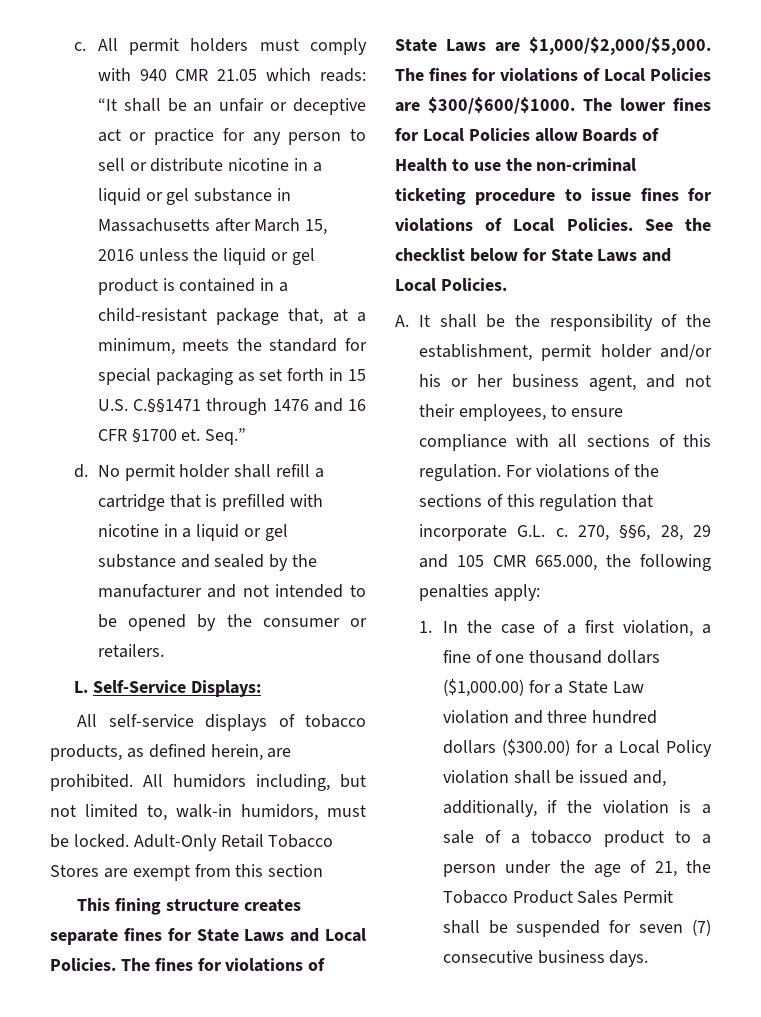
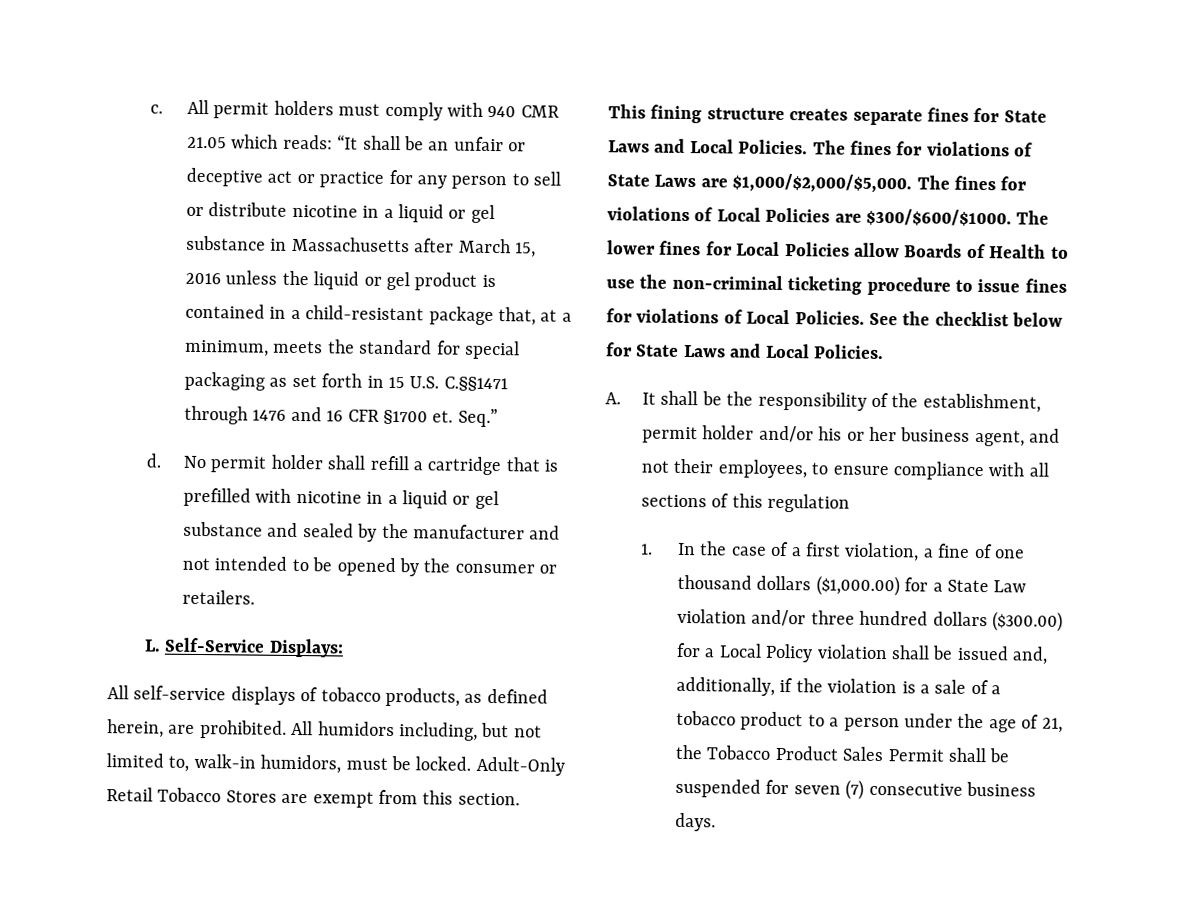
- Adult-Only Retail Tobacco Stores are exempt from this section
+ Adult-Only Retail Tobacco Stores are exempt from this section.
- A. It shall be the responsibility of the establishment, permit holder and/or his or her business agent, and not their employees, to ensure compliance with all sections of this regulation. For violations of the sections of this regulation that incorporate G.L. c. 270, §§6, 28, 29 and 105 CMR 665.000, the following penalties apply:
+ A. It shall be the responsibility of the establishment, permit holder and/or his or her business agent, and not their employees, to ensure compliance with all sections of this regulation
- 1. In the case of a first violation, a fine of one thousand dollars ($1,000.00) for a State Law violation and three hundred dollars ($300.00) for a Local Policy violation shall be issued and, additionally, if the violation is a sale of a tobacco product to a person under the age of 21, the Tobacco Product Sales Permit shall be suspended for seven (7) consecutive business days.
+ 1. In the case of a first violation, a fine of one thousand dollars ($1,000.00) for a State Law violation and/or three hundred dollars ($300.00) for a Local Policy violation shall be issued and, additionally, if the violation is a sale of a tobacco product to a person under the age of 21, the Tobacco Product Sales Permit shall be suspended for seven (7) consecutive business days.

